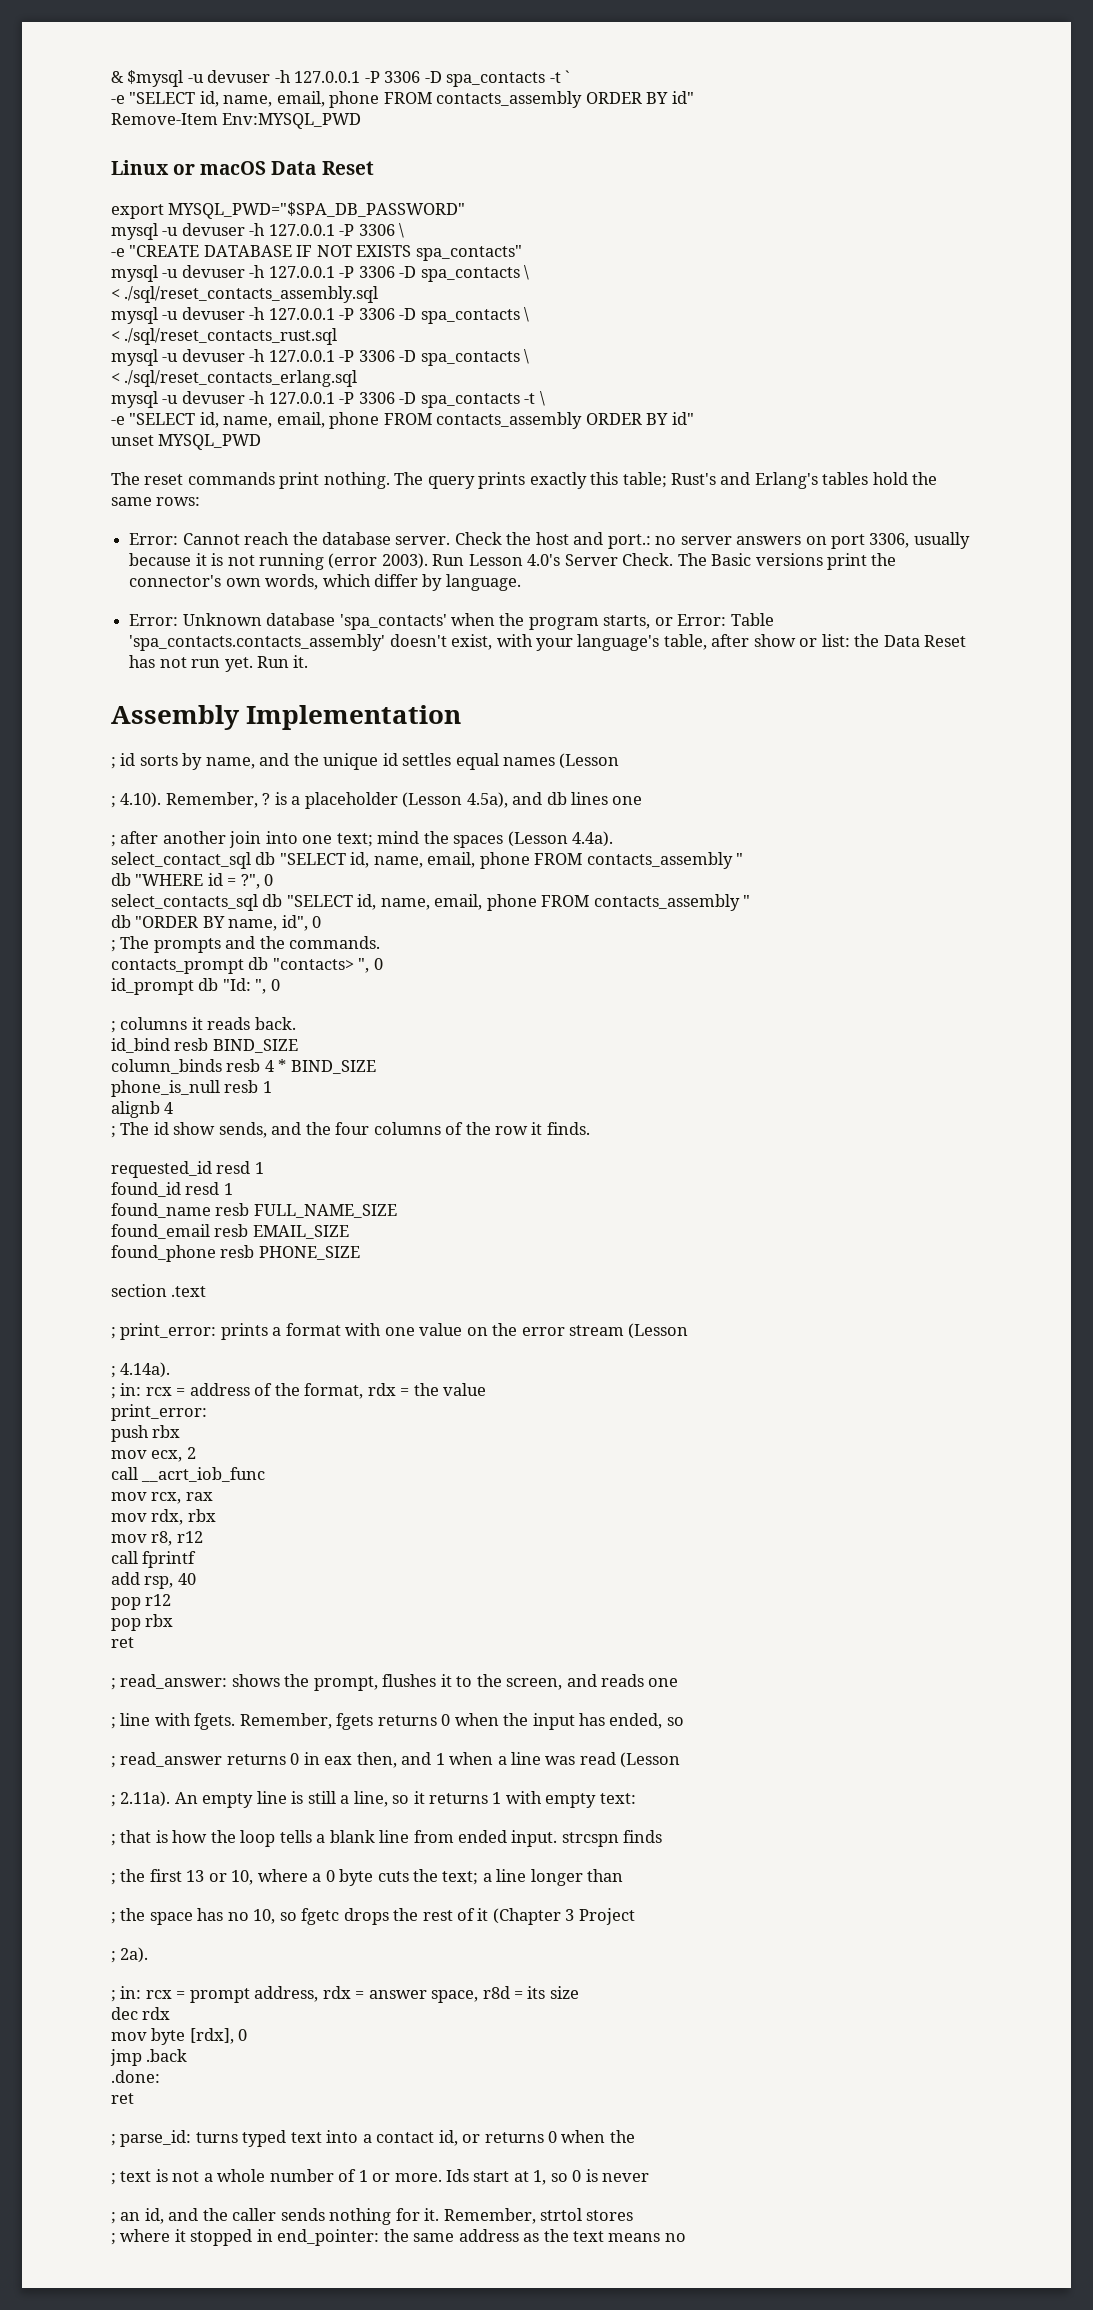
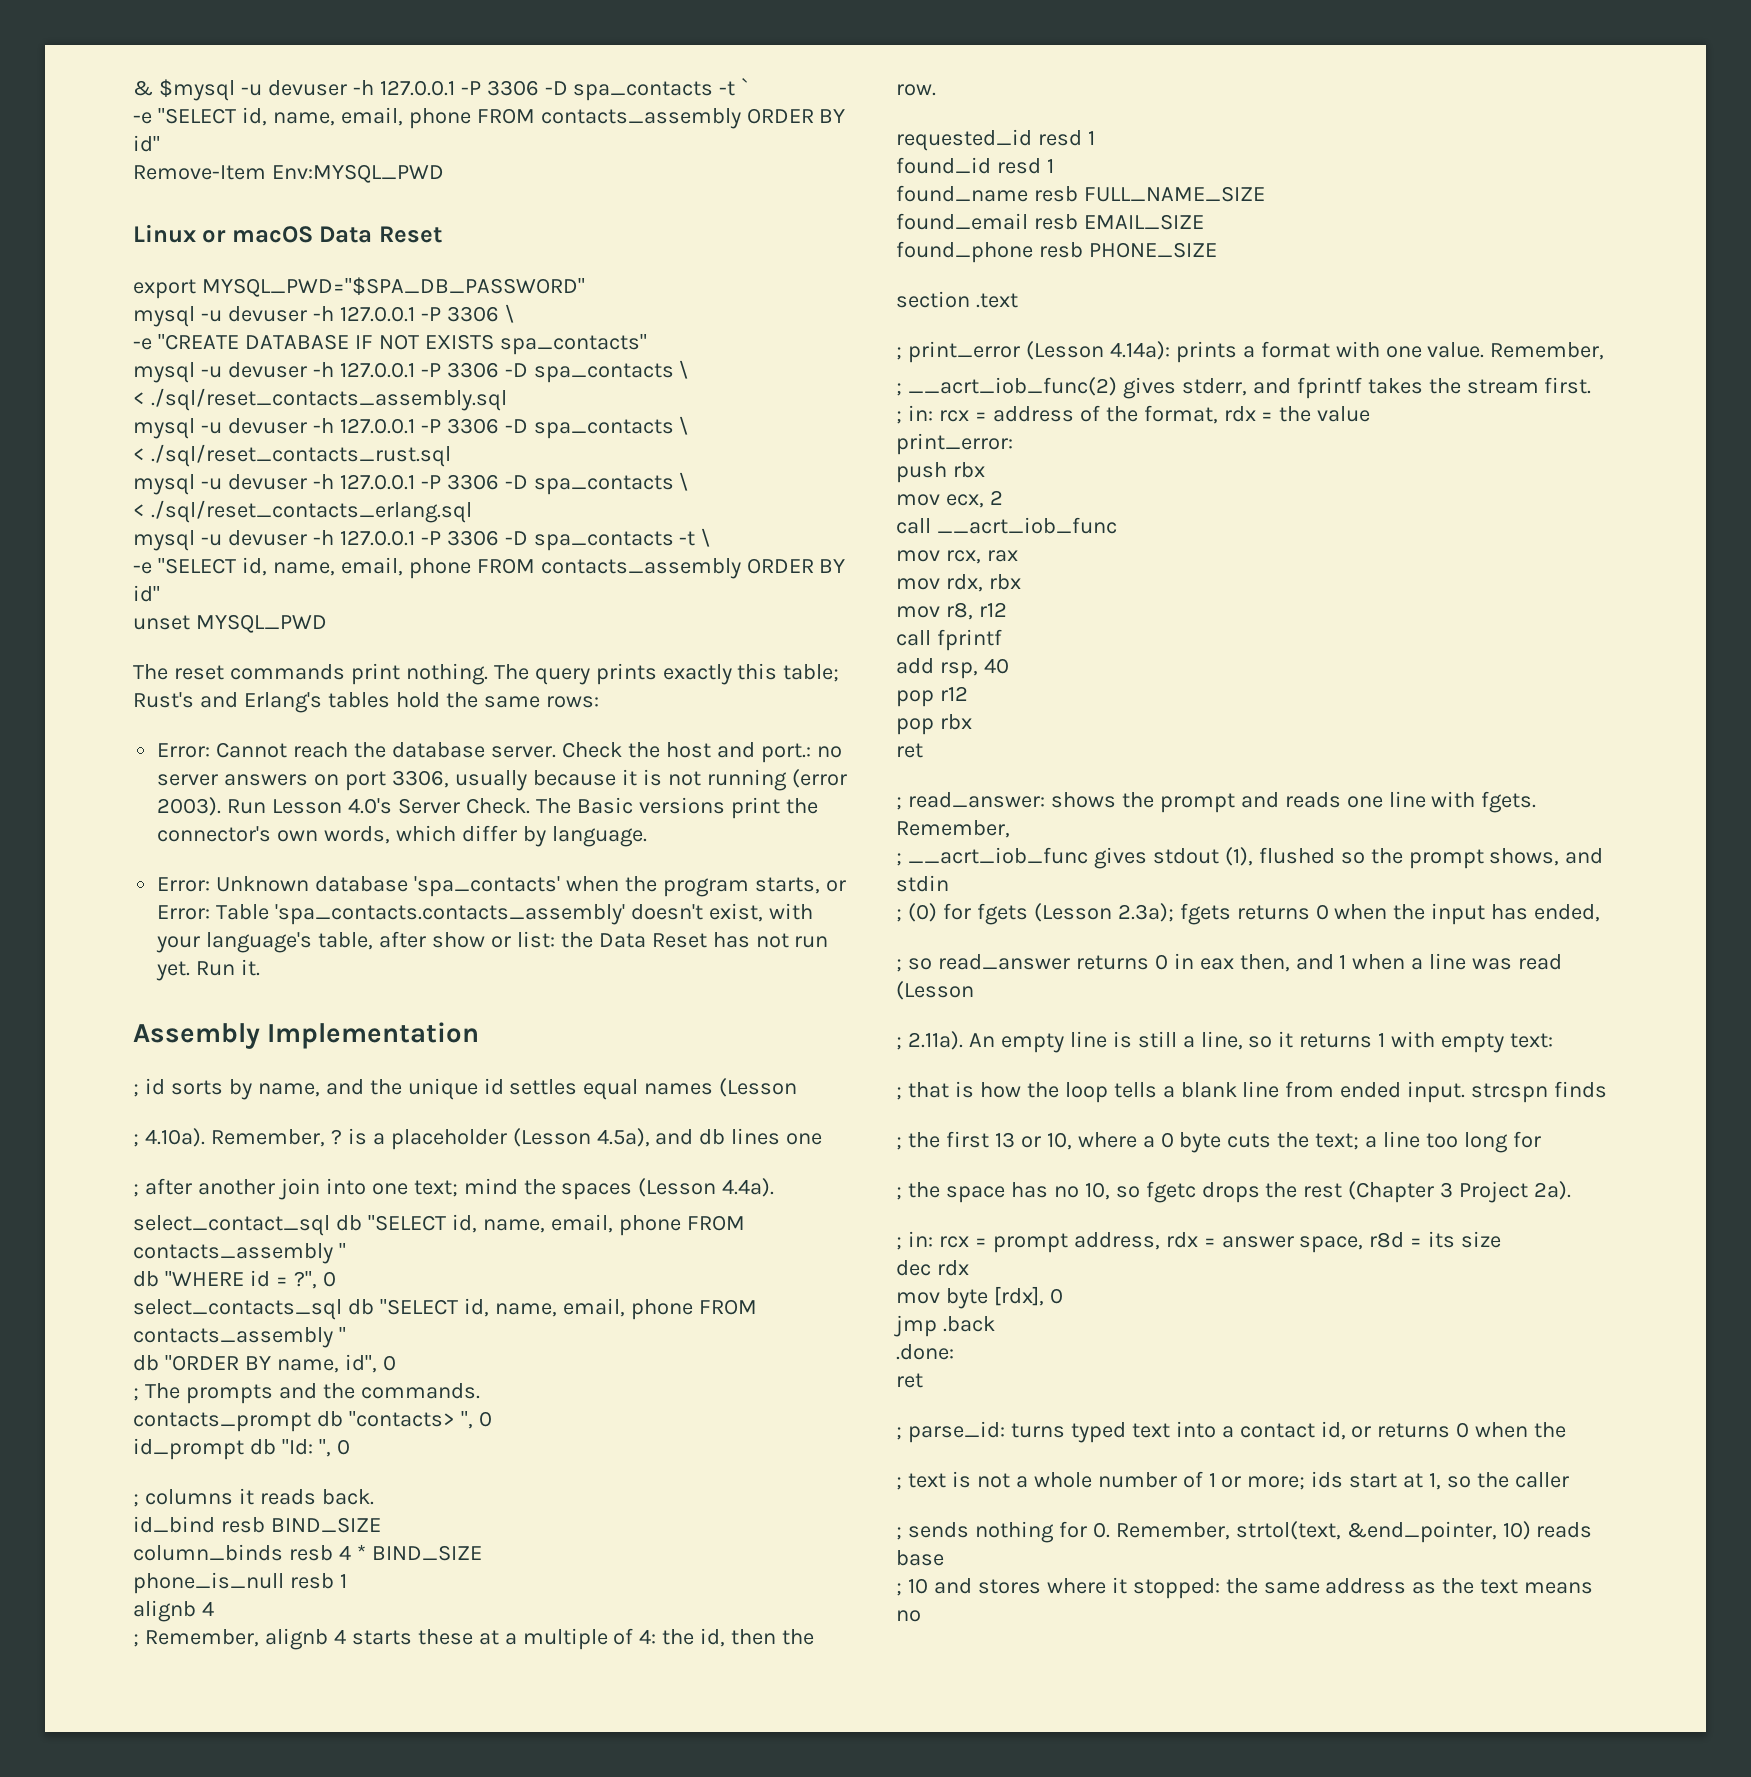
- ; 4.10). Remember, ? is a placeholder (Lesson 4.5a), and db lines one
+ ; 4.10a). Remember, ? is a placeholder (Lesson 4.5a), and db lines one
- ; The id show sends, and the four columns of the row it finds.
+ ; Remember, alignb 4 starts these at a multiple of 4: the id, then the row.
- ; print_error: prints a format with one value on the error stream (Lesson
- ; 4.14a).
+ ; print_error (Lesson 4.14a): prints a format with one value. Remember,
+ ; __acrt_iob_func(2) gives stderr, and fprintf takes the stream first.
- ; read_answer: shows the prompt, flushes it to the screen, and reads one
- ; line with fgets. Remember, fgets returns 0 when the input has ended, so
- ; read_answer returns 0 in eax then, and 1 when a line was read (Lesson
+ ; read_answer: shows the prompt and reads one line with fgets. Remember,
+ ; __acrt_iob_func gives stdout (1), flushed so the prompt shows, and stdin
+ ; (0) for fgets (Lesson 2.3a); fgets returns 0 when the input has ended,
+ ; so read_answer returns 0 in eax then, and 1 when a line was read (Lesson
- ; the first 13 or 10, where a 0 byte cuts the text; a line longer than
+ ; the first 13 or 10, where a 0 byte cuts the text; a line too long for
- ; the space has no 10, so fgetc drops the rest of it (Chapter 3 Project
- ; 2a).
+ ; the space has no 10, so fgetc drops the rest (Chapter 3 Project 2a).
- ; text is not a whole number of 1 or more. Ids start at 1, so 0 is never
- ; an id, and the caller sends nothing for it. Remember, strtol stores
- ; where it stopped in end_pointer: the same address as the text means no
+ ; text is not a whole number of 1 or more; ids start at 1, so the caller
+ ; sends nothing for 0. Remember, strtol(text, &end_pointer, 10) reads base
+ ; 10 and stores where it stopped: the same address as the text means no

